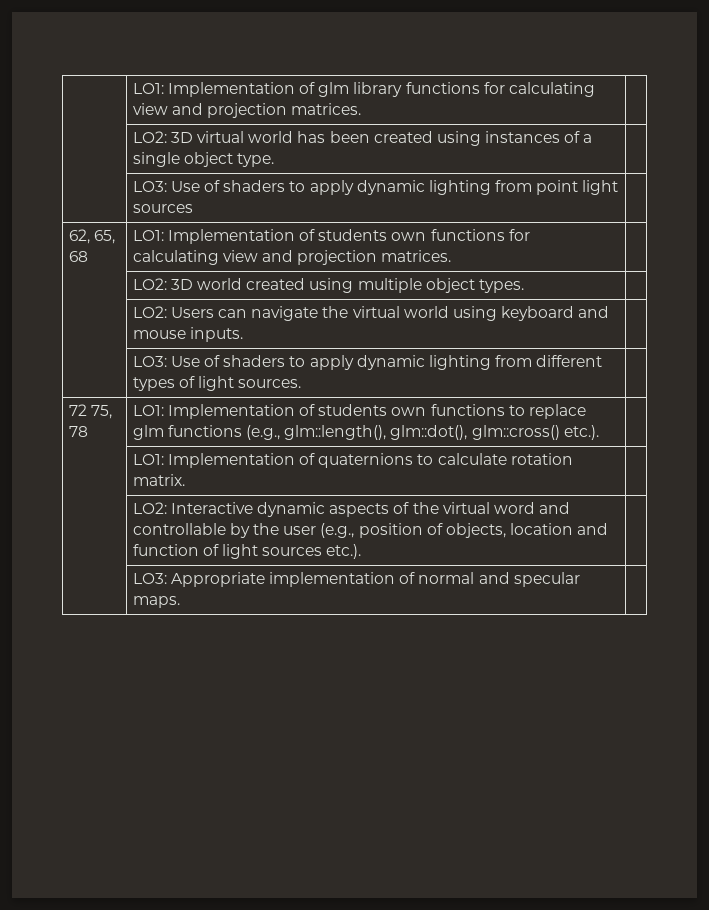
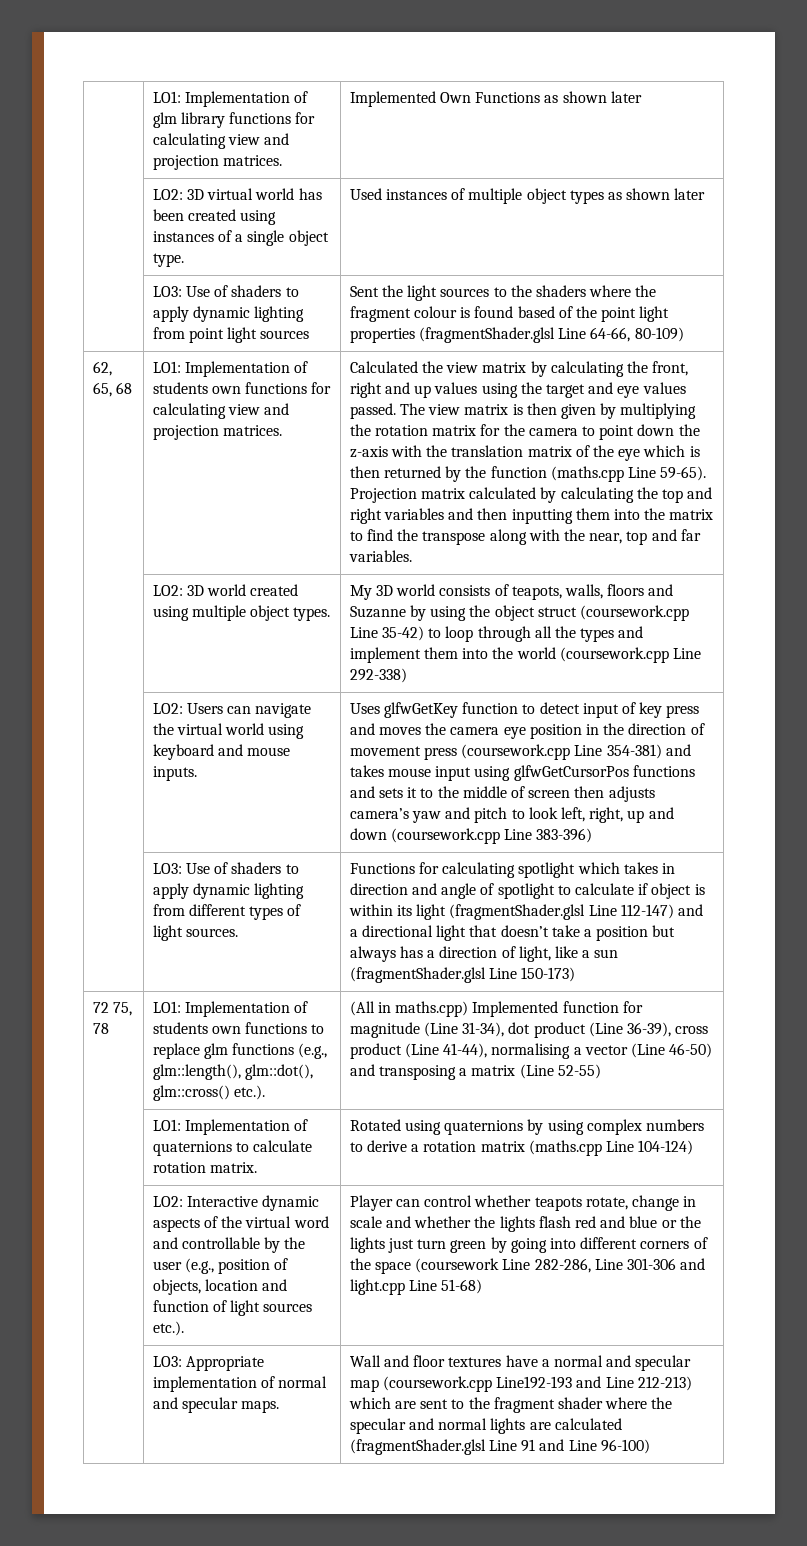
- | LO1: Implementation of glm library functions for calculating view and projection matrices. |
+ | LO1: Implementation of glm library functions for calculating view and projection matrices. | Implemented Own Functions as shown later
- | LO2: 3D virtual world has been created using instances of a single object type. |
+ | LO2: 3D virtual world has been created using instances of a single object type. | Used instances of multiple object types as shown later
- | LO3: Use of shaders to apply dynamic lighting from point light sources |
+ | LO3: Use of shaders to apply dynamic lighting from point light sources | Sent the light sources to the shaders where the fragment colour is found based of the point light properties (fragmentShader.glsl Line 64-66, 80-109)
+ Calculated the view matrix by calculating the front, right and up values using the target and eye values passed. The view matrix is then given by multiplying the rotation matrix for the camera to point down the z-axis with the translation matrix of the eye which is then returned by the function (maths.cpp Line 59-65). Projection matrix calculated by calculating the top and right variables and then inputting them into the matrix to find the transpose along with the near, top and far variables.
+ My 3D world consists of teapots, walls, floors and Suzanne by using the object struct (coursework.cpp Line 35-42) to loop through all the types and implement them into the world (coursework.cpp Line 292-338)
+ Uses glfwGetKey function to detect input of key press and moves the camera eye position in the direction of movement press (coursework.cpp Line 354-381) and takes mouse input using glfwGetCursorPos functions and sets it to the middle of screen then adjusts camera’s yaw and pitch to look left, right, up and down (coursework.cpp Line 383-396)
+ Functions for calculating spotlight which takes in direction and angle of spotlight to calculate if object is within its light (fragmentShader.glsl Line 112-147) and a directional light that doesn’t take a position but always has a direction of light, like a sun (fragmentShader.glsl Line 150-173)
+ (All in maths.cpp) Implemented function for magnitude (Line 31-34), dot product (Line 36-39), cross product (Line 41-44), normalising a vector (Line 46-50) and transposing a matrix (Line 52-55)
- | LO1: Implementation of quaternions to calculate rotation matrix. |
+ | LO1: Implementation of quaternions to calculate rotation matrix. | Rotated using quaternions by using complex numbers to derive a rotation matrix (maths.cpp Line 104-124)
+ Player can control whether teapots rotate, change in scale and whether the lights flash red and blue or the lights just turn green by going into different corners of the space (coursework Line 282-286, Line 301-306 and light.cpp Line 51-68)
+ Wall and floor textures have a normal and specular map (coursework.cpp Line192-193 and Line 212-213) which are sent to the fragment shader where the specular and normal lights are calculated (fragmentShader.glsl Line 91 and Line 96-100)

